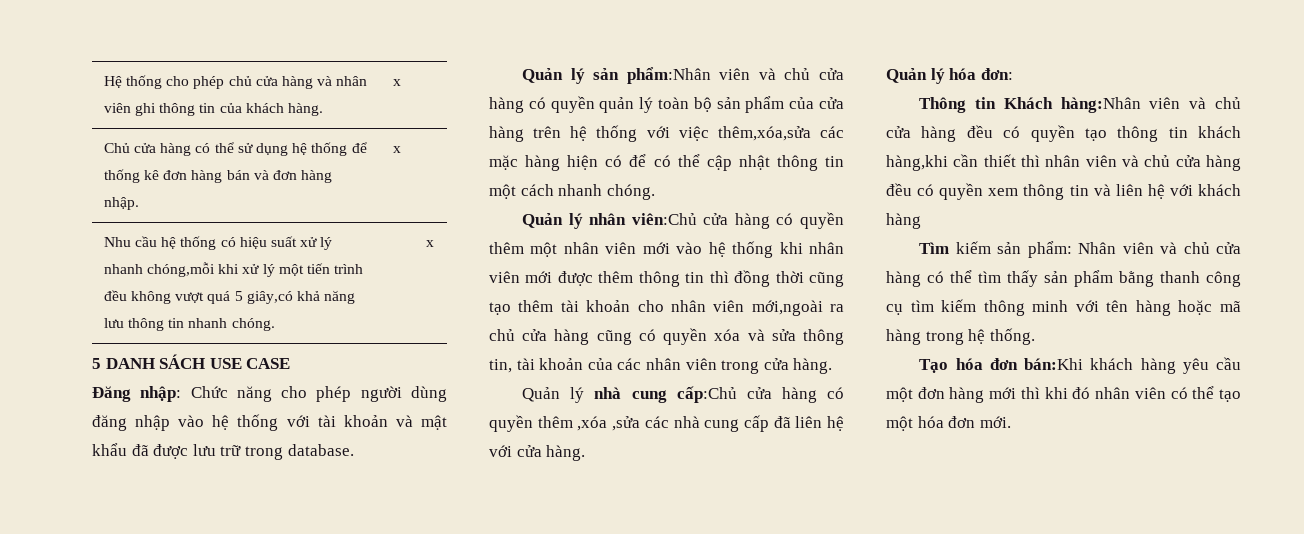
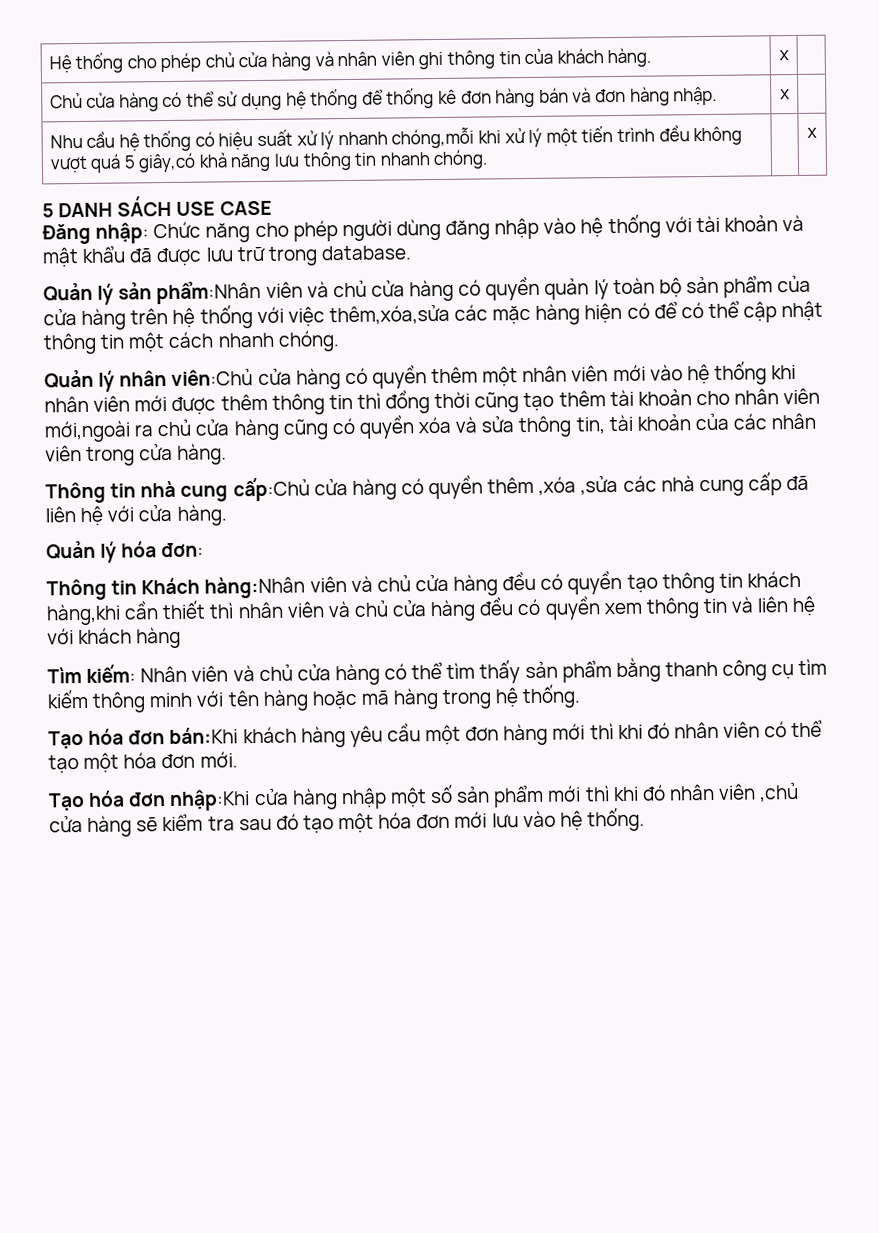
- Quản lý nhà cung cấp:Chủ cửa hàng có quyền thêm ,xóa ,sửa các nhà cung cấp đã liên hệ với cửa hàng.
+ Thông tin nhà cung cấp:Chủ cửa hàng có quyền thêm ,xóa ,sửa các nhà cung cấp đã liên hệ với cửa hàng.
- Tìm kiếm sản phẩm: Nhân viên và chủ cửa hàng có thể tìm thấy sản phẩm bằng thanh công cụ tìm kiếm thông minh với tên hàng hoặc mã hàng trong hệ thống.
+ Tìm kiếm: Nhân viên và chủ cửa hàng có thể tìm thấy sản phẩm bằng thanh công cụ tìm kiếm thông minh với tên hàng hoặc mã hàng trong hệ thống.
+ Tạo hóa đơn nhập:Khi cửa hàng nhập một số sản phẩm mới thì khi đó nhân viên ,chủ cửa hàng sẽ kiểm tra sau đó tạo một hóa đơn mới lưu vào hệ thống.

